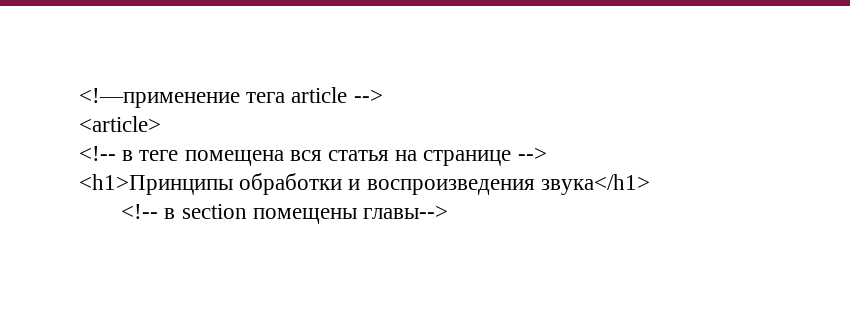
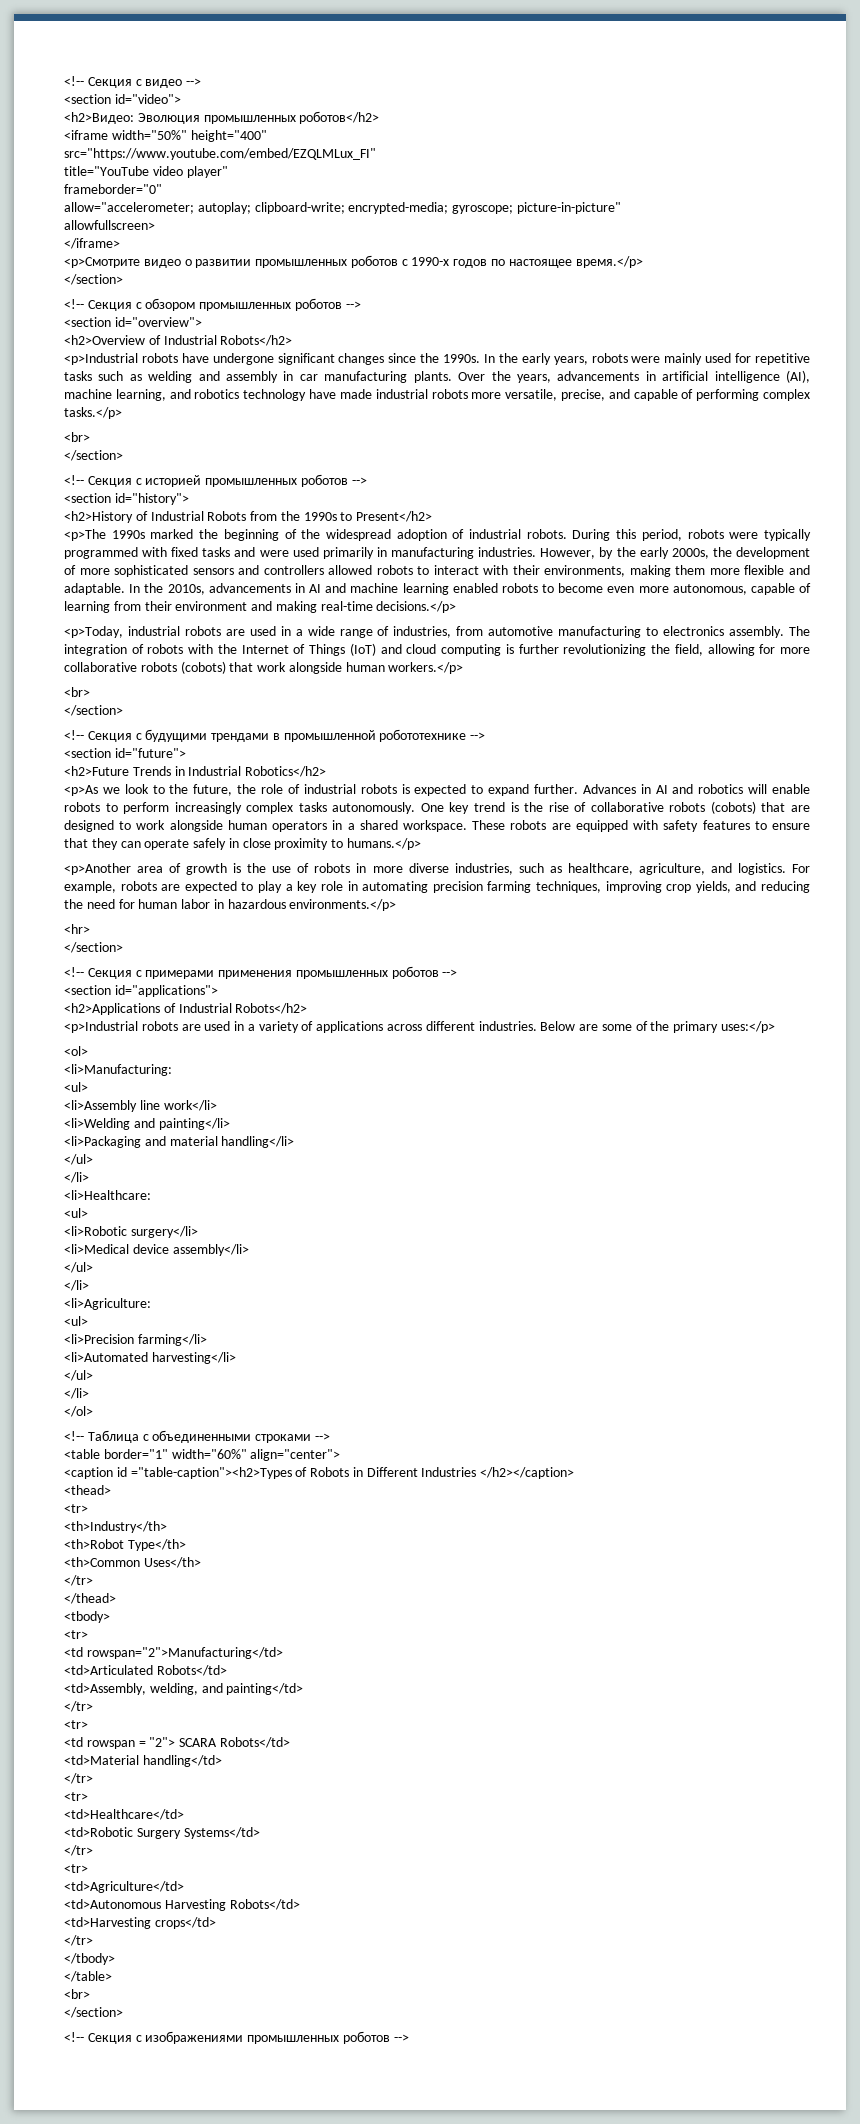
- <!—применение тега article -->
- <article>
- <!-- в теге помещена вся статья на странице -->
- <h1>Принципы обработки и воспроизведения звука</h1>
- <!-- в section помещены главы-->
+ <!-- Секция с видео -->
+ <section id="video">
+ <h2>Видео: Эволюция промышленных роботов</h2>
+ <iframe width="50%" height="400"
+ src="https://www.youtube.com/embed/EZQLMLux_FI"
+ title="YouTube video player"
+ frameborder="0"
+ allow="accelerometer; autoplay; clipboard-write; encrypted-media; gyroscope; picture-in-picture"
+ allowfullscreen>
+ </iframe>
+ <p>Смотрите видео о развитии промышленных роботов с 1990-х годов по настоящее время.</p>
+ </section>
+ <!-- Секция с обзором промышленных роботов -->
+ <section id="overview">
+ <h2>Overview of Industrial Robots</h2>
+ <p>Industrial robots have undergone significant changes since the 1990s. In the early years, robots were mainly used for repetitive tasks such as welding and assembly in car manufacturing plants. Over the years, advancements in artificial intelligence (AI), machine learning, and robotics technology have made industrial robots more versatile, precise, and capable of performing complex tasks.</p>
+ <br>
+ </section>
+ <!-- Секция с историей промышленных роботов -->
+ <section id="history">
+ <h2>History of Industrial Robots from the 1990s to Present</h2>
+ <p>The 1990s marked the beginning of the widespread adoption of industrial robots. During this period, robots were typically programmed with fixed tasks and were used primarily in manufacturing industries. However, by the early 2000s, the development of more sophisticated sensors and controllers allowed robots to interact with their environments, making them more flexible and adaptable. In the 2010s, advancements in AI and machine learning enabled robots to become even more autonomous, capable of learning from their environment and making real-time decisions.</p>
+ <p>Today, industrial robots are used in a wide range of industries, from automotive manufacturing to electronics assembly. The integration of robots with the Internet of Things (IoT) and cloud computing is further revolutionizing the field, allowing for more collaborative robots (cobots) that work alongside human workers.</p>
+ <br>
+ </section>
+ <!-- Секция с будущими трендами в промышленной робототехнике -->
+ <section id="future">
+ <h2>Future Trends in Industrial Robotics</h2>
+ <p>As we look to the future, the role of industrial robots is expected to expand further. Advances in AI and robotics will enable robots to perform increasingly complex tasks autonomously. One key trend is the rise of collaborative robots (cobots) that are designed to work alongside human operators in a shared workspace. These robots are equipped with safety features to ensure that they can operate safely in close proximity to humans.</p>
+ <p>Another area of growth is the use of robots in more diverse industries, such as healthcare, agriculture, and logistics. For example, robots are expected to play a key role in automating precision farming techniques, improving crop yields, and reducing the need for human labor in hazardous environments.</p>
+ <hr>
+ </section>
+ <!-- Секция с примерами применения промышленных роботов -->
+ <section id="applications">
+ <h2>Applications of Industrial Robots</h2>
+ <p>Industrial robots are used in a variety of applications across different industries. Below are some of the primary uses:</p>
+ <ol>
+ <li>Manufacturing:
+ <ul>
+ <li>Assembly line work</li>
+ <li>Welding and painting</li>
+ <li>Packaging and material handling</li>
+ </ul>
+ </li>
+ <li>Healthcare:
+ <ul>
+ <li>Robotic surgery</li>
+ <li>Medical device assembly</li>
+ </ul>
+ </li>
+ <li>Agriculture:
+ <ul>
+ <li>Precision farming</li>
+ <li>Automated harvesting</li>
+ </ul>
+ </li>
+ </ol>
+ <!-- Таблица с объединенными строками -->
+ <table border="1" width="60%" align="center">
+ <caption id ="table-caption"><h2>Types of Robots in Different Industries </h2></caption>
+ <thead>
+ <tr>
+ <th>Industry</th>
+ <th>Robot Type</th>
+ <th>Common Uses</th>
+ </tr>
+ </thead>
+ <tbody>
+ <tr>
+ <td rowspan="2">Manufacturing</td>
+ <td>Articulated Robots</td>
+ <td>Assembly, welding, and painting</td>
+ </tr>
+ <tr>
+ <td rowspan = "2"> SCARA Robots</td>
+ <td>Material handling</td>
+ </tr>
+ <tr>
+ <td>Healthcare</td>
+ <td>Robotic Surgery Systems</td>
+ </tr>
+ <tr>
+ <td>Agriculture</td>
+ <td>Autonomous Harvesting Robots</td>
+ <td>Harvesting crops</td>
+ </tr>
+ </tbody>
+ </table>
+ <br>
+ </section>
+ <!-- Секция с изображениями промышленных роботов -->

